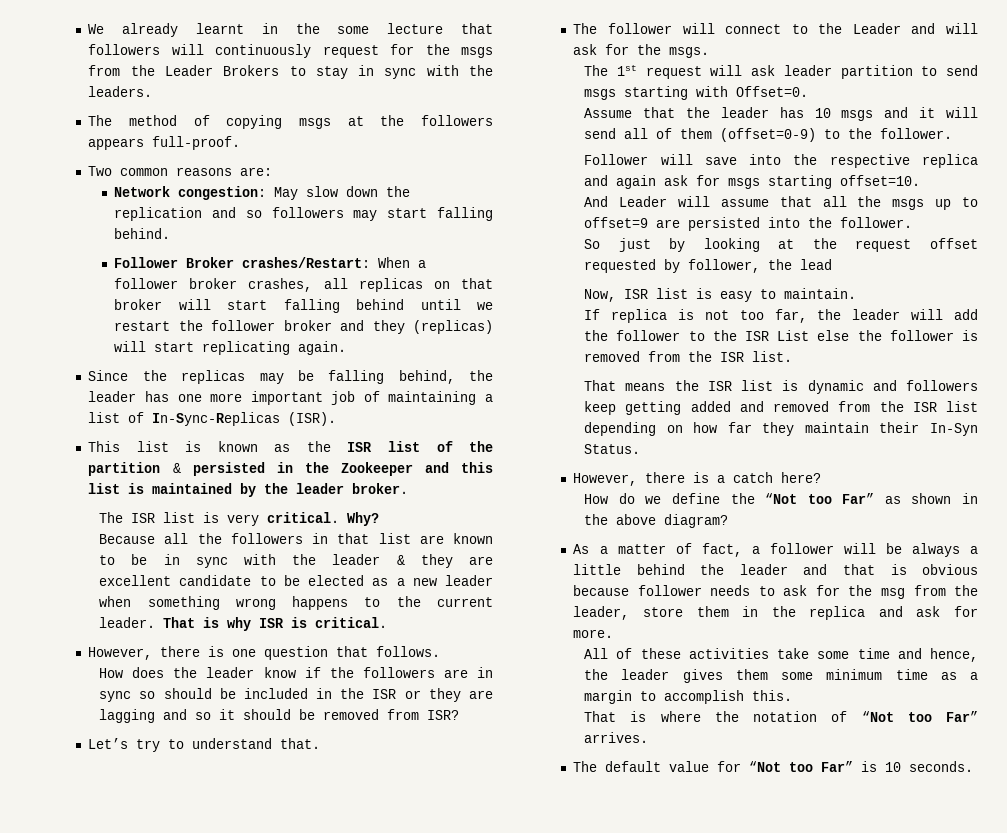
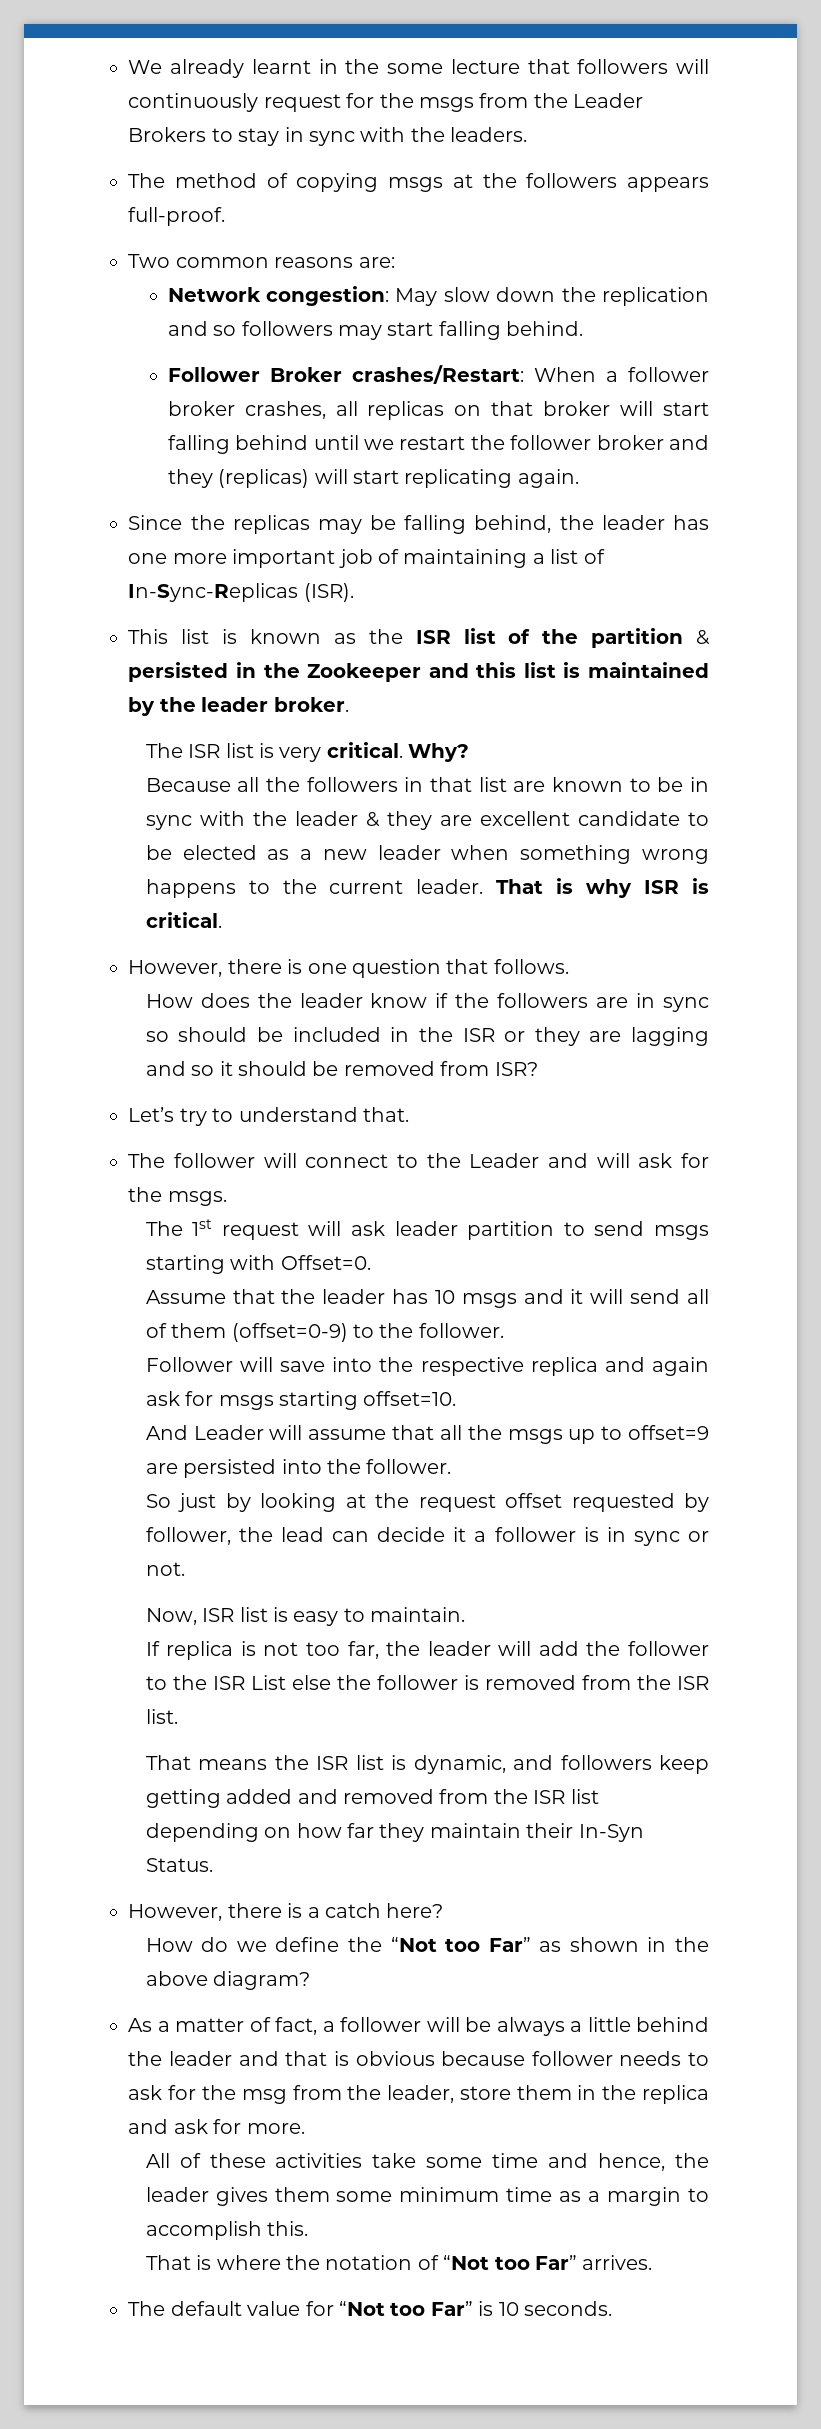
- So just by looking at the request offset requested by follower, the lead
+ So just by looking at the request offset requested by follower, the lead can decide it a follower is in sync or not.
- That means the ISR list is dynamic and followers keep getting added and removed from the ISR list depending on how far they maintain their In-Syn Status.
+ That means the ISR list is dynamic, and followers keep getting added and removed from the ISR list depending on how far they maintain their In-Syn Status.

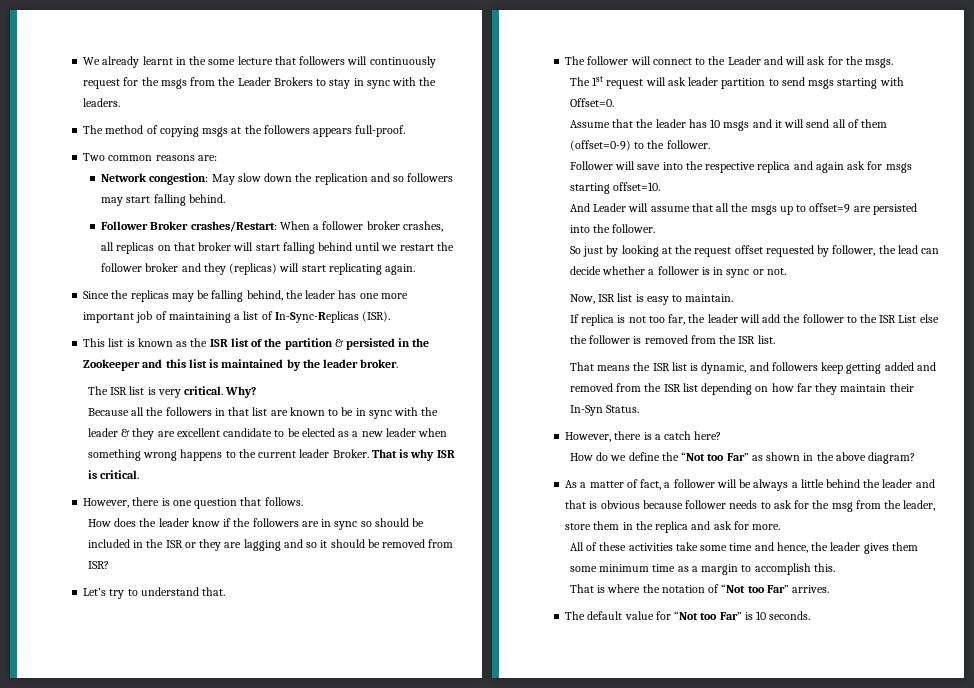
- Because all the followers in that list are known to be in sync with the leader & they are excellent candidate to be elected as a new leader when something wrong happens to the current leader.
+ Because all the followers in that list are known to be in sync with the leader & they are excellent candidate to be elected as a new leader when something wrong happens to the current leader Broker.
- So just by looking at the request offset requested by follower, the lead can decide it a follower is in sync or not.
+ So just by looking at the request offset requested by follower, the lead can decide whether a follower is in sync or not.

